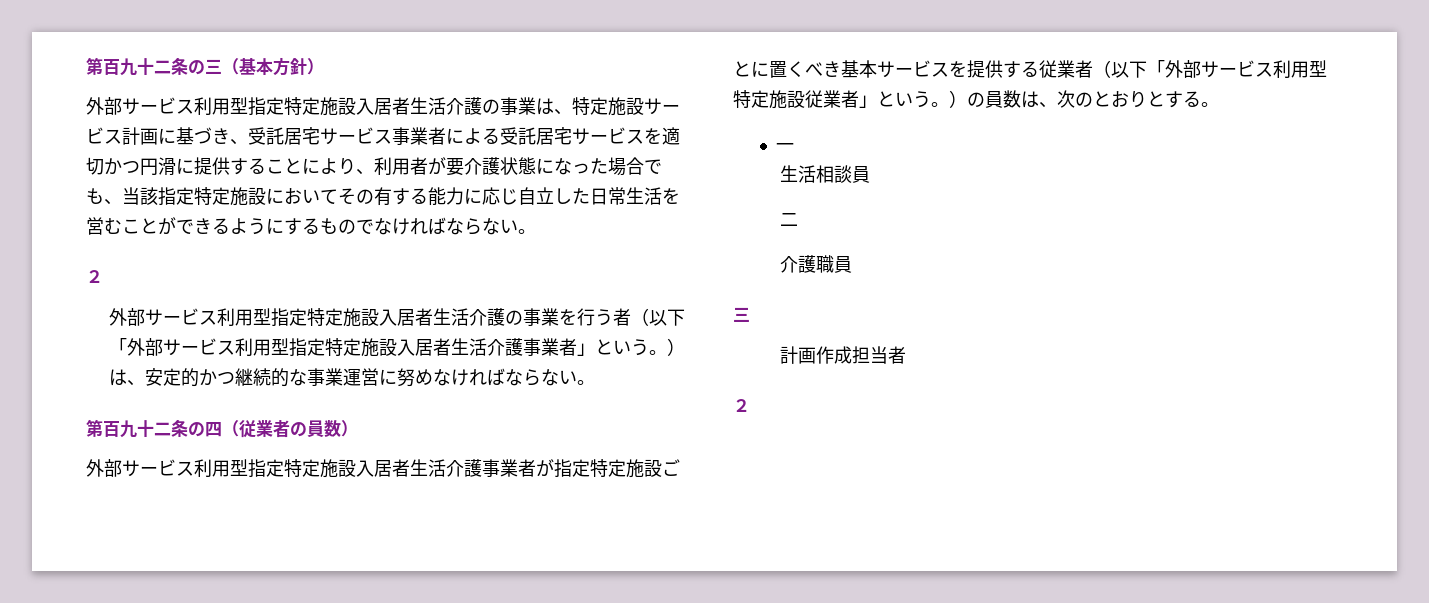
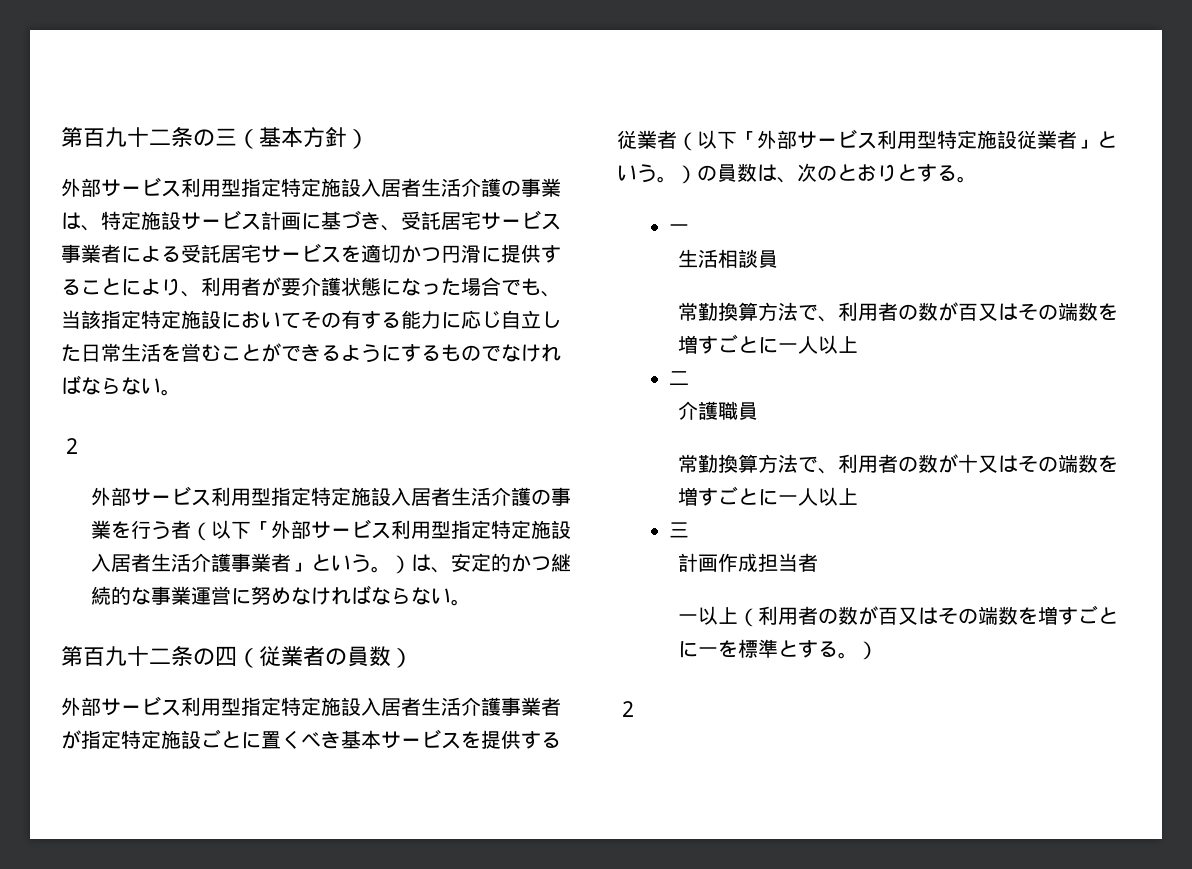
  生活相談員
+ 常勤換算方法で、利用者の数が百又はその端数を増すごとに一人以上
  二
  介護職員
+ 常勤換算方法で、利用者の数が十又はその端数を増すごとに一人以上
  三
  計画作成担当者
+ 一以上（利用者の数が百又はその端数を増すごとに一を標準とする。）

